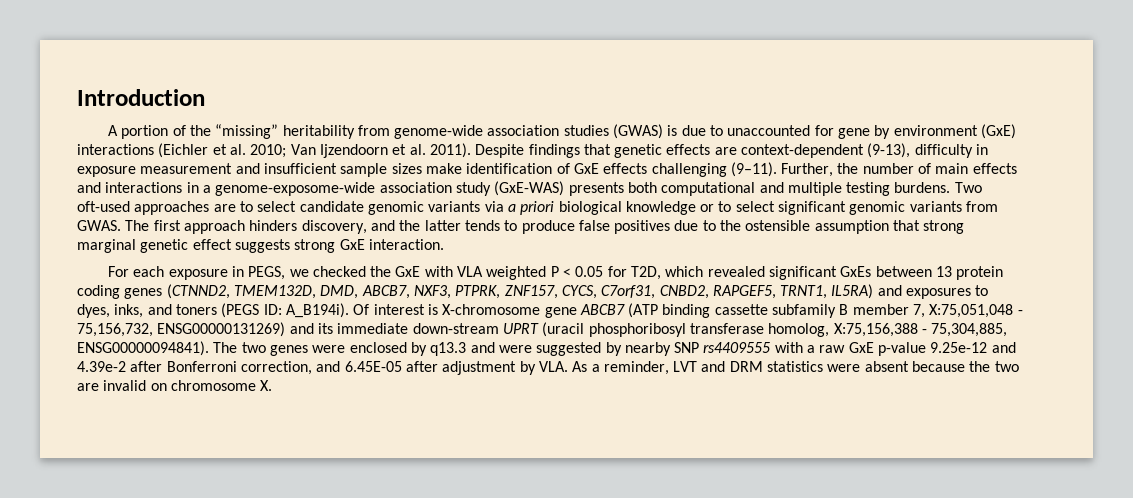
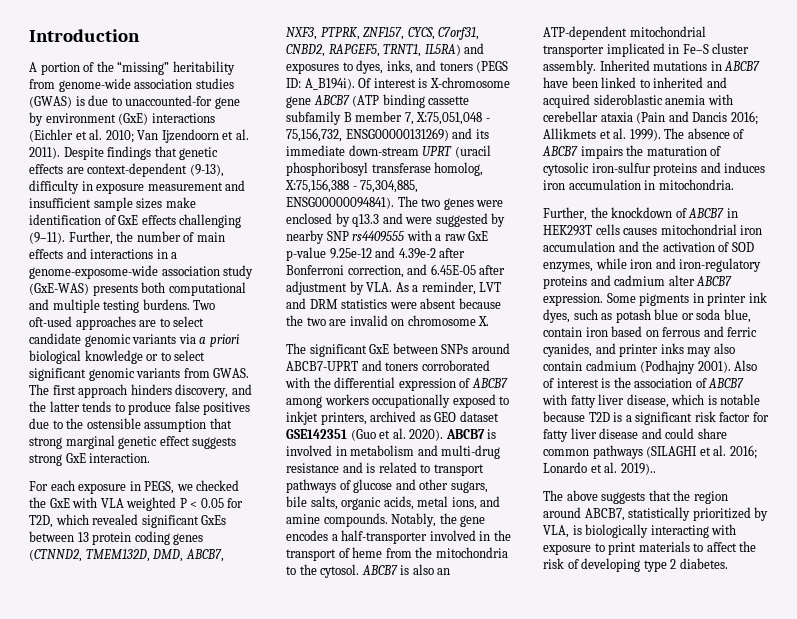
- A portion of the “missing” heritability from genome-wide association studies (GWAS) is due to unaccounted for gene by environment (GxE) interactions (Eichler et al. 2010; Van Ijzendoorn et al. 2011).
+ A portion of the “missing” heritability from genome-wide association studies (GWAS) is due to unaccounted-for gene by environment (GxE) interactions (Eichler et al. 2010; Van Ijzendoorn et al. 2011).
+ The significant GxE between SNPs around ABCB7-UPRT and toners corroborated with the differential expression of ABCB7 among workers occupationally exposed to inkjet printers, archived as GEO dataset GSE142351 (Guo et al. 2020). ABCB7 is involved in metabolism and multi-drug resistance and is related to transport pathways of glucose and other sugars, bile salts, organic acids, metal ions, and amine compounds. Notably, the gene encodes a half-transporter involved in the transport of heme from the mitochondria to the cytosol. ABCB7 is also an ATP-dependent mitochondrial transporter implicated in Fe–S cluster assembly. Inherited mutations in ABCB7 have been linked to inherited and acquired sideroblastic anemia with cerebellar ataxia (Pain and Dancis 2016; Allikmets et al. 1999). The absence of ABCB7 impairs the maturation of cytosolic iron-sulfur proteins and induces iron accumulation in mitochondria.
+ Further, the knockdown of ABCB7 in HEK293T cells causes mitochondrial iron accumulation and the activation of SOD enzymes, while iron and iron-regulatory proteins and cadmium alter ABCB7 expression. Some pigments in printer ink dyes, such as potash blue or soda blue, contain iron based on ferrous and ferric cyanides, and printer inks may also contain cadmium (Podhajny 2001). Also of interest is the association of ABCB7 with fatty liver disease, which is notable because T2D is a significant risk factor for fatty liver disease and could share common pathways (SILAGHI et al. 2016; Lonardo et al. 2019)..
+ The above suggests that the region around ABCB7, statistically prioritized by VLA, is biologically interacting with exposure to print materials to affect the risk of developing type 2 diabetes.

